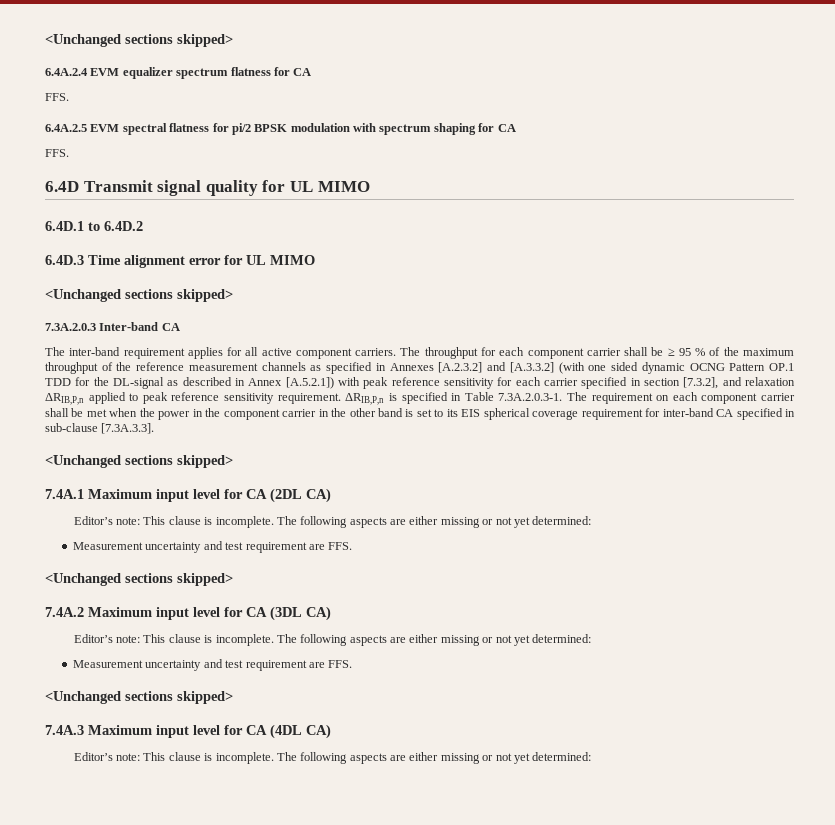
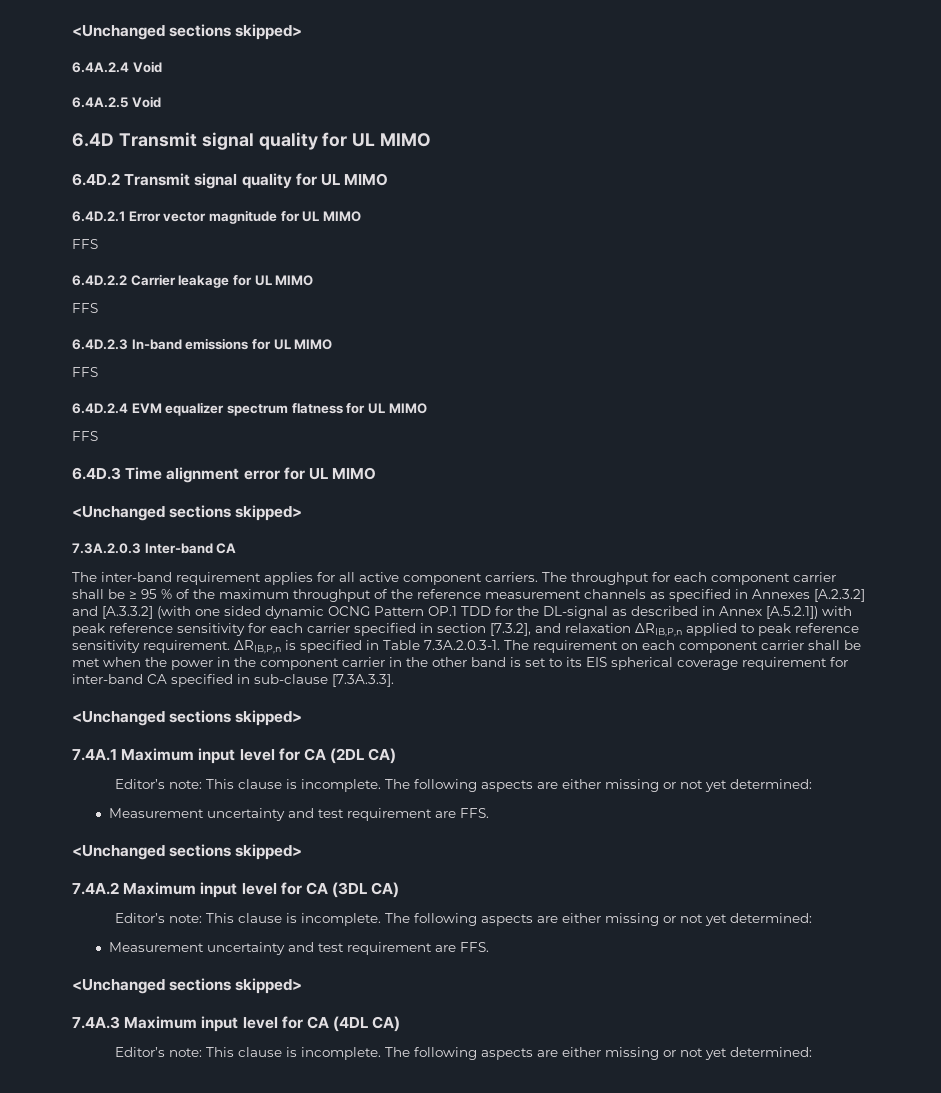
- 6.4A.2.4 EVM equalizer spectrum flatness for CA
- FFS.
- 6.4A.2.5 EVM spectral flatness for pi/2 BPSK modulation with spectrum shaping for CA
- FFS.
+ 6.4A.2.4 Void
+ 6.4A.2.5 Void
- 6.4D.1 to 6.4D.2
+ 6.4D.2 Transmit signal quality for UL MIMO
+ 6.4D.2.1 Error vector magnitude for UL MIMO
+ FFS
+ 6.4D.2.2 Carrier leakage for UL MIMO
+ FFS
+ 6.4D.2.3 In-band emissions for UL MIMO
+ FFS
+ 6.4D.2.4 EVM equalizer spectrum flatness for UL MIMO
+ FFS

